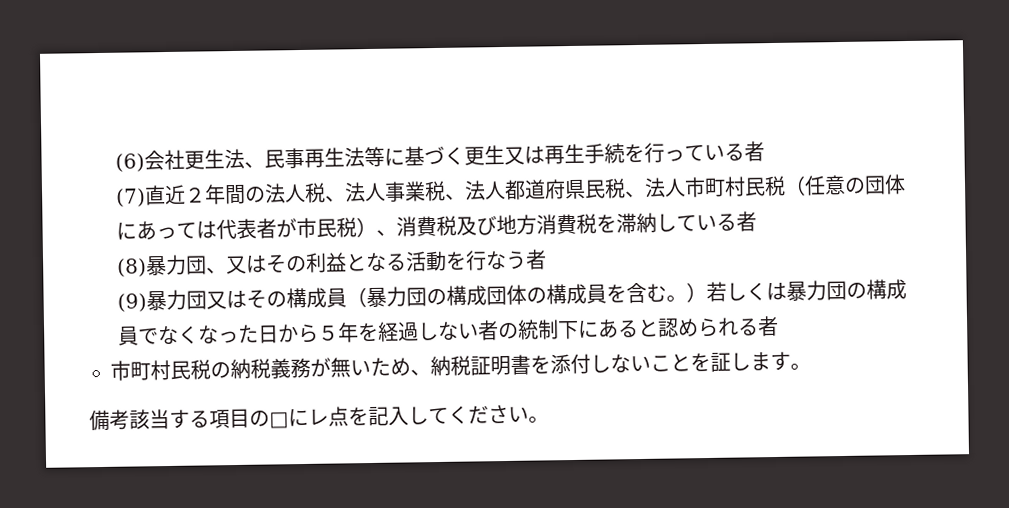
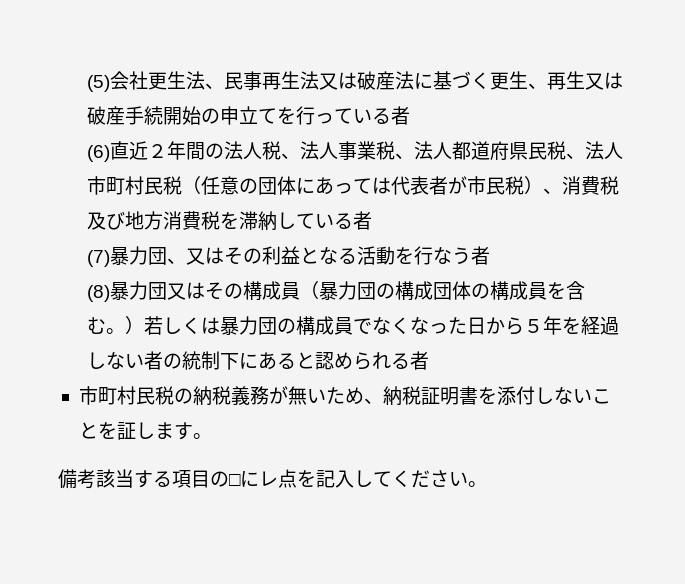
- (6)会社更生法、民事再生法等に基づく更生又は再生手続を行っている者
+ (5)会社更生法、民事再生法又は破産法に基づく更生、再生又は破産手続開始の申立てを行っている者
- (7)直近２年間の法人税、法人事業税、法人都道府県民税、法人市町村民税（任意の団体にあっては代表者が市民税）、消費税及び地方消費税を滞納している者
+ (6)直近２年間の法人税、法人事業税、法人都道府県民税、法人市町村民税（任意の団体にあっては代表者が市民税）、消費税及び地方消費税を滞納している者
- (8)暴力団、又はその利益となる活動を行なう者
+ (7)暴力団、又はその利益となる活動を行なう者
- (9)暴力団又はその構成員（暴力団の構成団体の構成員を含む。）若しくは暴力団の構成員でなくなった日から５年を経過しない者の統制下にあると認められる者
+ (8)暴力団又はその構成員（暴力団の構成団体の構成員を含む。）若しくは暴力団の構成員でなくなった日から５年を経過しない者の統制下にあると認められる者

